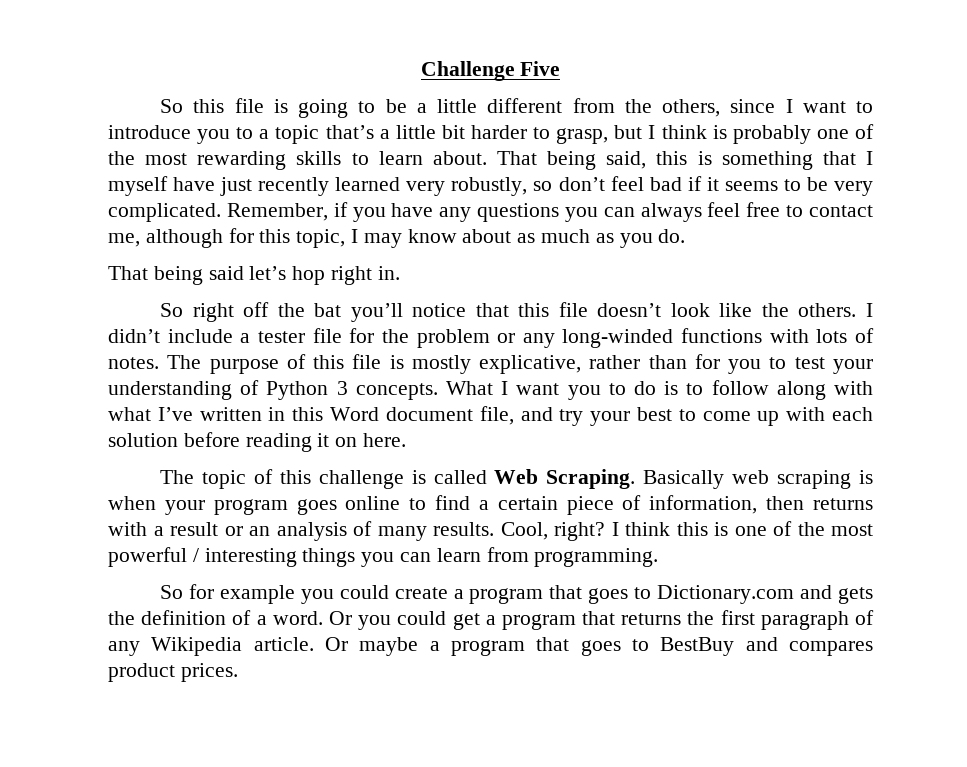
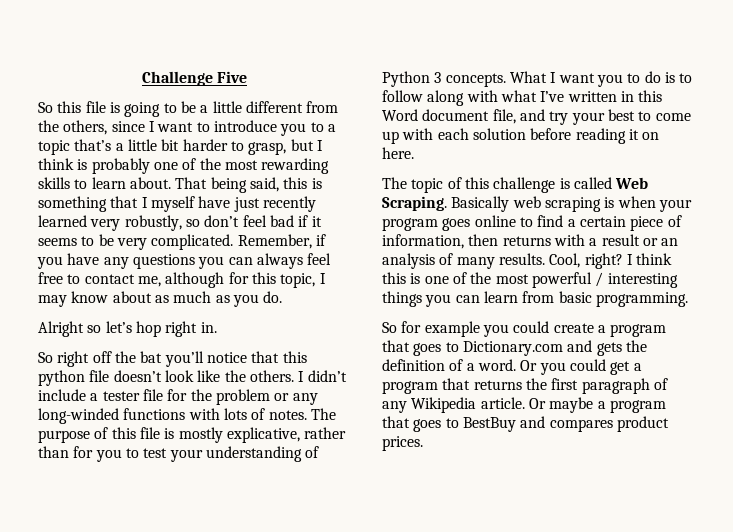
- That being said let’s hop right in.
+ Alright so let’s hop right in.
- So right off the bat you’ll notice that this file doesn’t look like the others.
+ So right off the bat you’ll notice that this python file doesn’t look like the others.
- I think this is one of the most powerful / interesting things you can learn from programming.
+ I think this is one of the most powerful / interesting things you can learn from basic programming.

